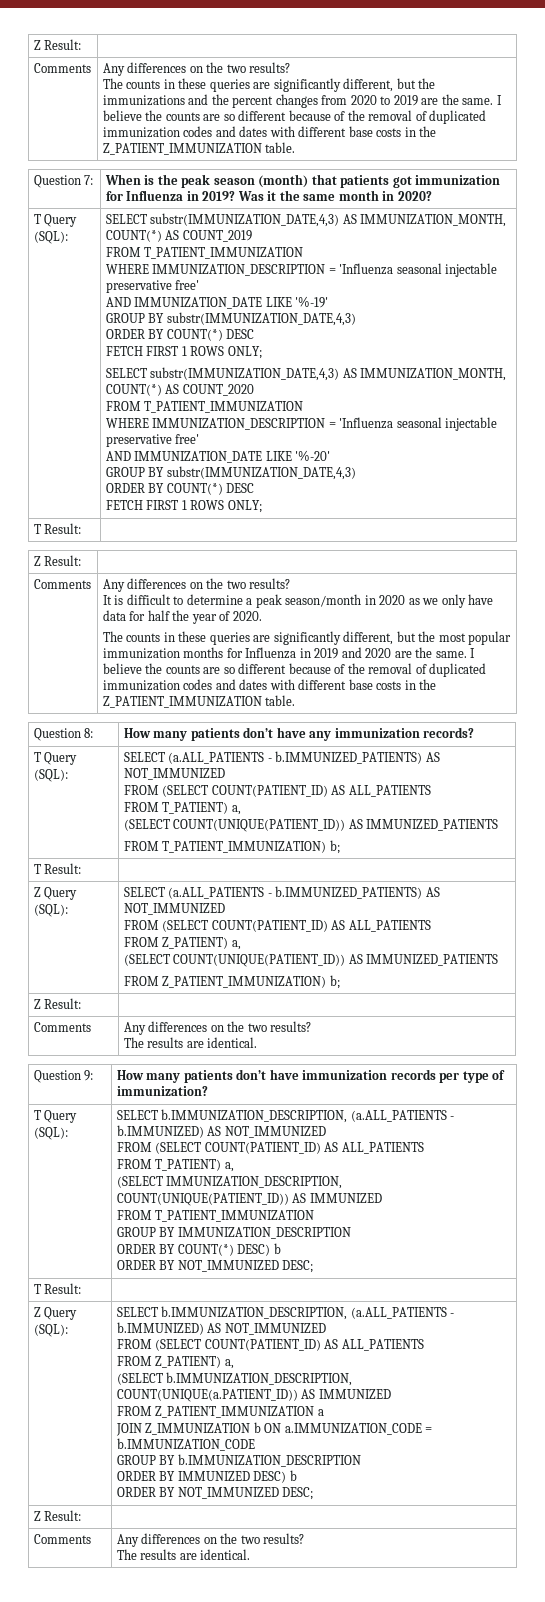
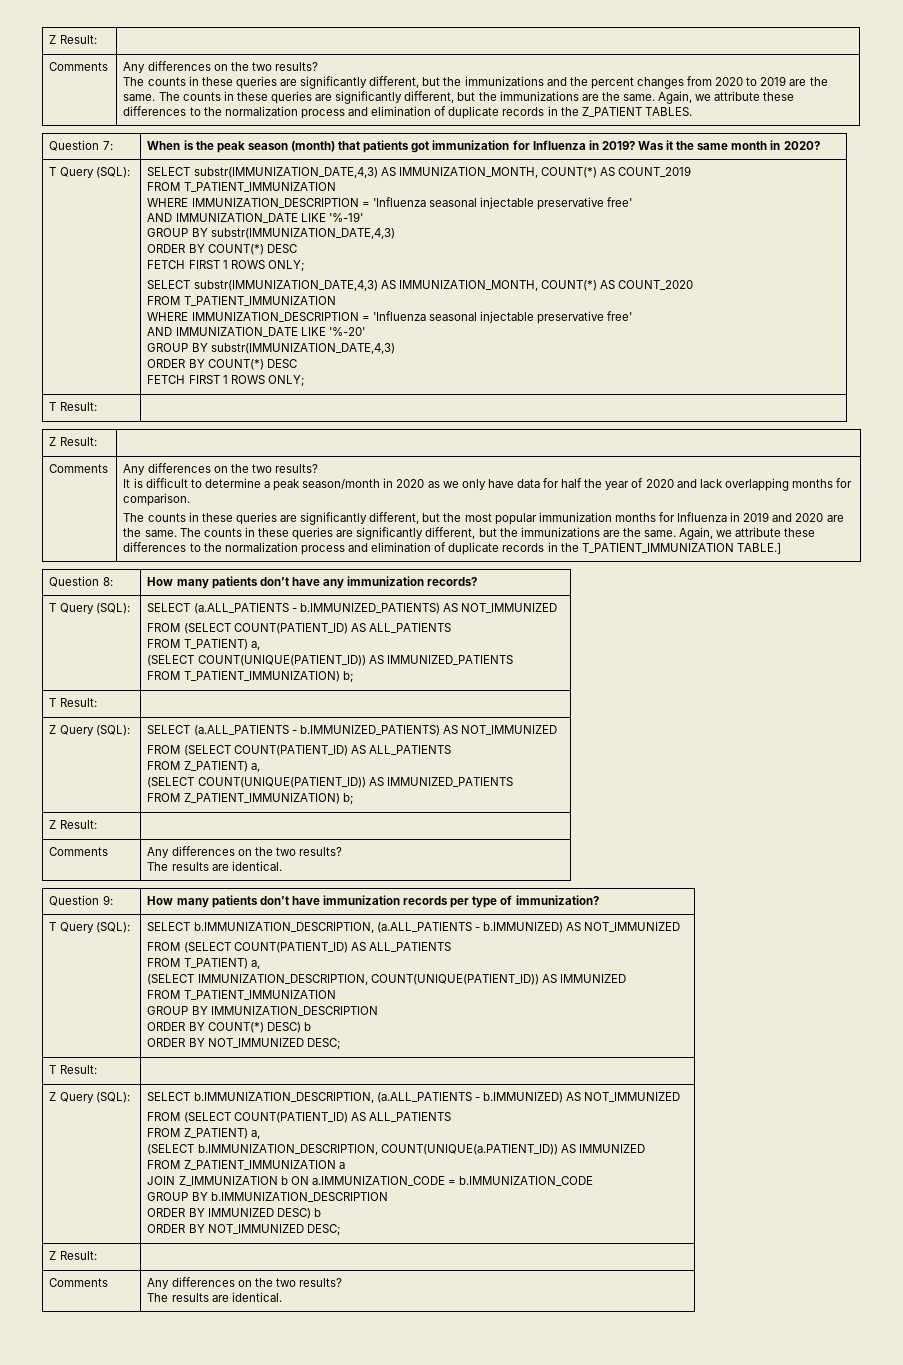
- The counts in these queries are significantly different, but the immunizations and the percent changes from 2020 to 2019 are the same. I believe the counts are so different because of the removal of duplicated immunization codes and dates with different base costs in the Z_PATIENT_IMMUNIZATION table.
+ The counts in these queries are significantly different, but the immunizations and the percent changes from 2020 to 2019 are the same. The counts in these queries are significantly different, but the immunizations are the same. Again, we attribute these differences to the normalization process and elimination of duplicate records in the Z_PATIENT TABLES.
- It is difficult to determine a peak season/month in 2020 as we only have data for half the year of 2020.
+ It is difficult to determine a peak season/month in 2020 as we only have data for half the year of 2020 and lack overlapping months for comparison.
- The counts in these queries are significantly different, but the most popular immunization months for Influenza in 2019 and 2020 are the same. I believe the counts are so different because of the removal of duplicated immunization codes and dates with different base costs in the Z_PATIENT_IMMUNIZATION table.
+ The counts in these queries are significantly different, but the most popular immunization months for Influenza in 2019 and 2020 are the same. The counts in these queries are significantly different, but the immunizations are the same. Again, we attribute these differences to the normalization process and elimination of duplicate records in the T_PATIENT_IMMUNIZATION TABLE.]

